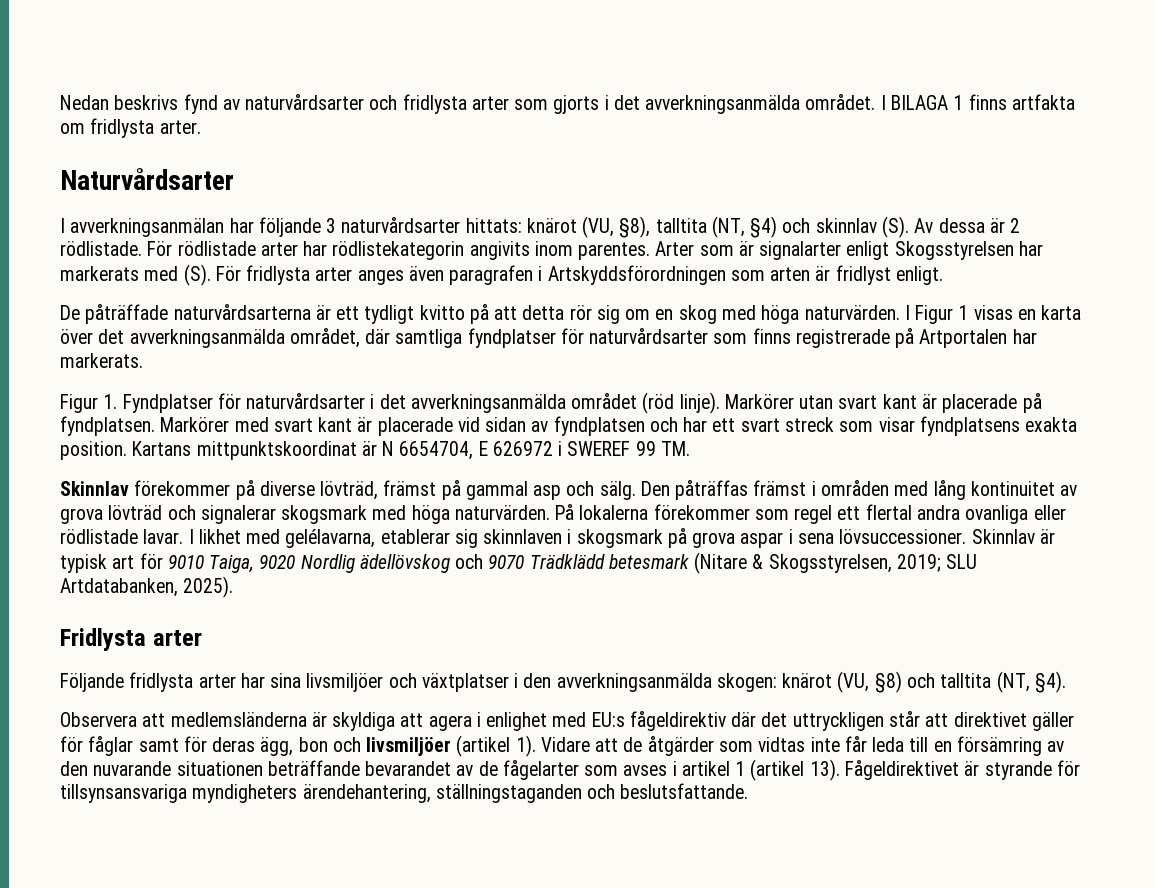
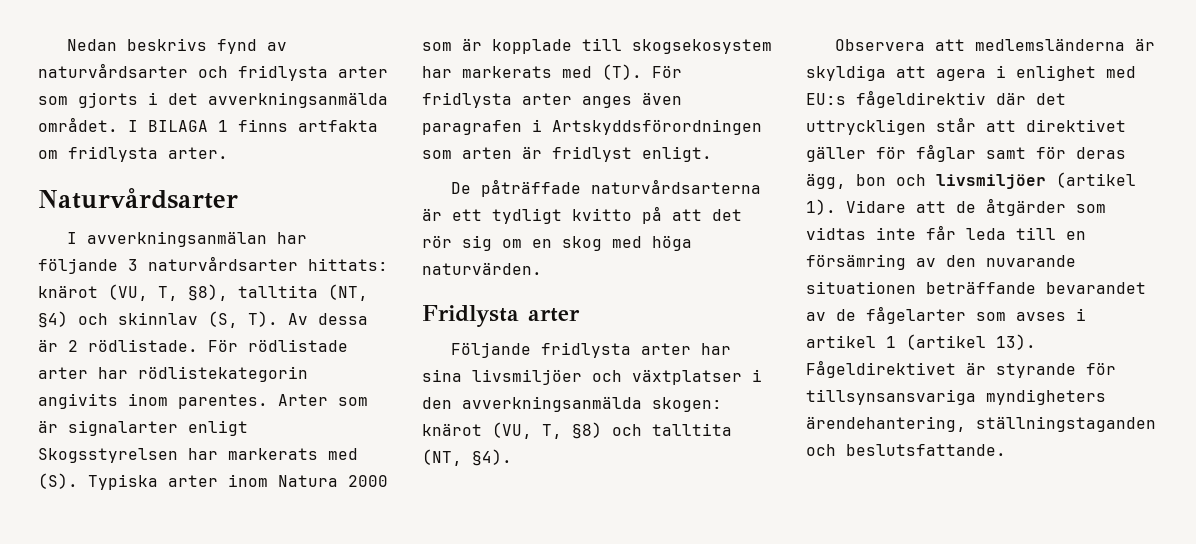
- I avverkningsanmälan har följande 3 naturvårdsarter hittats: knärot (VU, §8), talltita (NT, §4) och skinnlav (S). Av dessa är 2 rödlistade.
+ I avverkningsanmälan har följande 3 naturvårdsarter hittats: knärot (VU, T, §8), talltita (NT, §4) och skinnlav (S, T). Av dessa är 2 rödlistade.
- Arter som är signalarter enligt Skogsstyrelsen har markerats med (S). För fridlysta arter anges även paragrafen i Artskyddsförordningen som arten är fridlyst enligt.
+ Arter som är signalarter enligt Skogsstyrelsen har markerats med (S). Typiska arter inom Natura 2000 som är kopplade till skogsekosystem har markerats med (T). För fridlysta arter anges även paragrafen i Artskyddsförordningen som arten är fridlyst enligt.
- De påträffade naturvårdsarterna är ett tydligt kvitto på att detta rör sig om en skog med höga naturvärden. I Figur 1 visas en karta över det avverkningsanmälda området, där samtliga fyndplatser för naturvårdsarter som finns registrerade på Artportalen har markerats.
- Figur 1. Fyndplatser för naturvårdsarter i det avverkningsanmälda området (röd linje). Markörer utan svart kant är placerade på fyndplatsen. Markörer med svart kant är placerade vid sidan av fyndplatsen och har ett svart streck som visar fyndplatsens exakta position. Kartans mittpunktskoordinat är N 6654704, E 626972 i SWEREF 99 TM.
- Skinnlav förekommer på diverse lövträd, främst på gammal asp och sälg. Den påträffas främst i områden med lång kontinuitet av grova lövträd och signalerar skogsmark med höga naturvärden. På lokalerna förekommer som regel ett flertal andra ovanliga eller rödlistade lavar. I likhet med gelélavarna, etablerar sig skinnlaven i skogsmark på grova aspar i sena lövsuccessioner. Skinnlav är typisk art för 9010 Taiga, 9020 Nordlig ädellövskog och 9070 Trädklädd betesmark (Nitare & Skogsstyrelsen, 2019; SLU Artdatabanken, 2025).
+ De påträffade naturvårdsarterna är ett tydligt kvitto på att det rör sig om en skog med höga naturvärden.
- Följande fridlysta arter har sina livsmiljöer och växtplatser i den avverkningsanmälda skogen: knärot (VU, §8) och talltita (NT, §4).
+ Följande fridlysta arter har sina livsmiljöer och växtplatser i den avverkningsanmälda skogen: knärot (VU, T, §8) och talltita (NT, §4).

